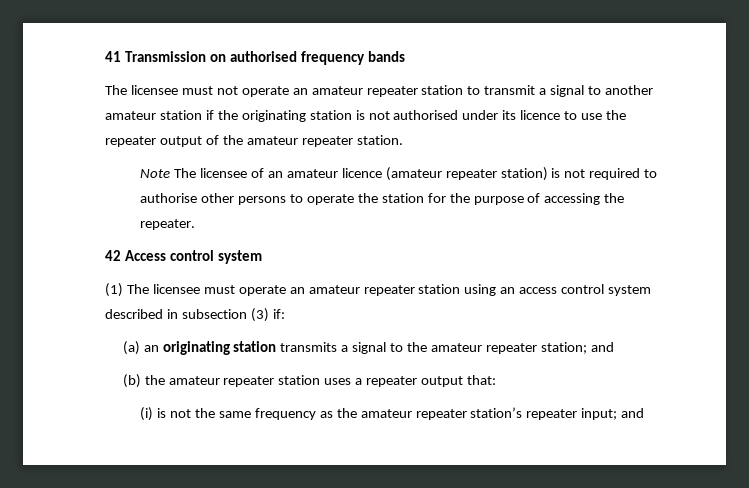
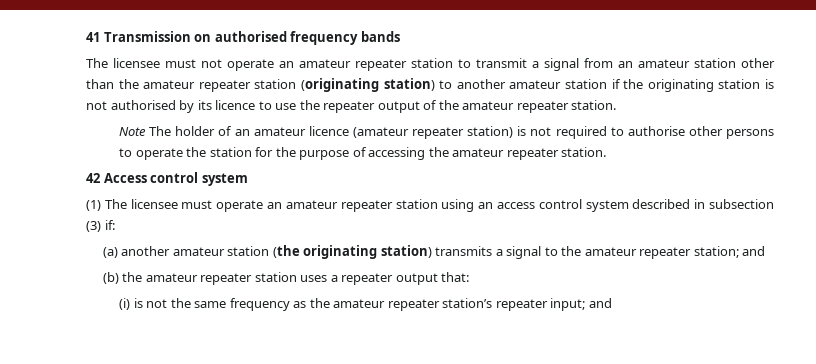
- The licensee must not operate an amateur repeater station to transmit a signal to another amateur station if the originating station is not authorised under its licence to use the repeater output of the amateur repeater station.
+ The licensee must not operate an amateur repeater station to transmit a signal from an amateur station other than the amateur repeater station (originating station) to another amateur station if the originating station is not authorised by its licence to use the repeater output of the amateur repeater station.
- Note The licensee of an amateur licence (amateur repeater station) is not required to authorise other persons to operate the station for the purpose of accessing the repeater.
+ Note The holder of an amateur licence (amateur repeater station) is not required to authorise other persons to operate the station for the purpose of accessing the amateur repeater station.
- (a) an originating station transmits a signal to the amateur repeater station; and
+ (a) another amateur station (the originating station) transmits a signal to the amateur repeater station; and

